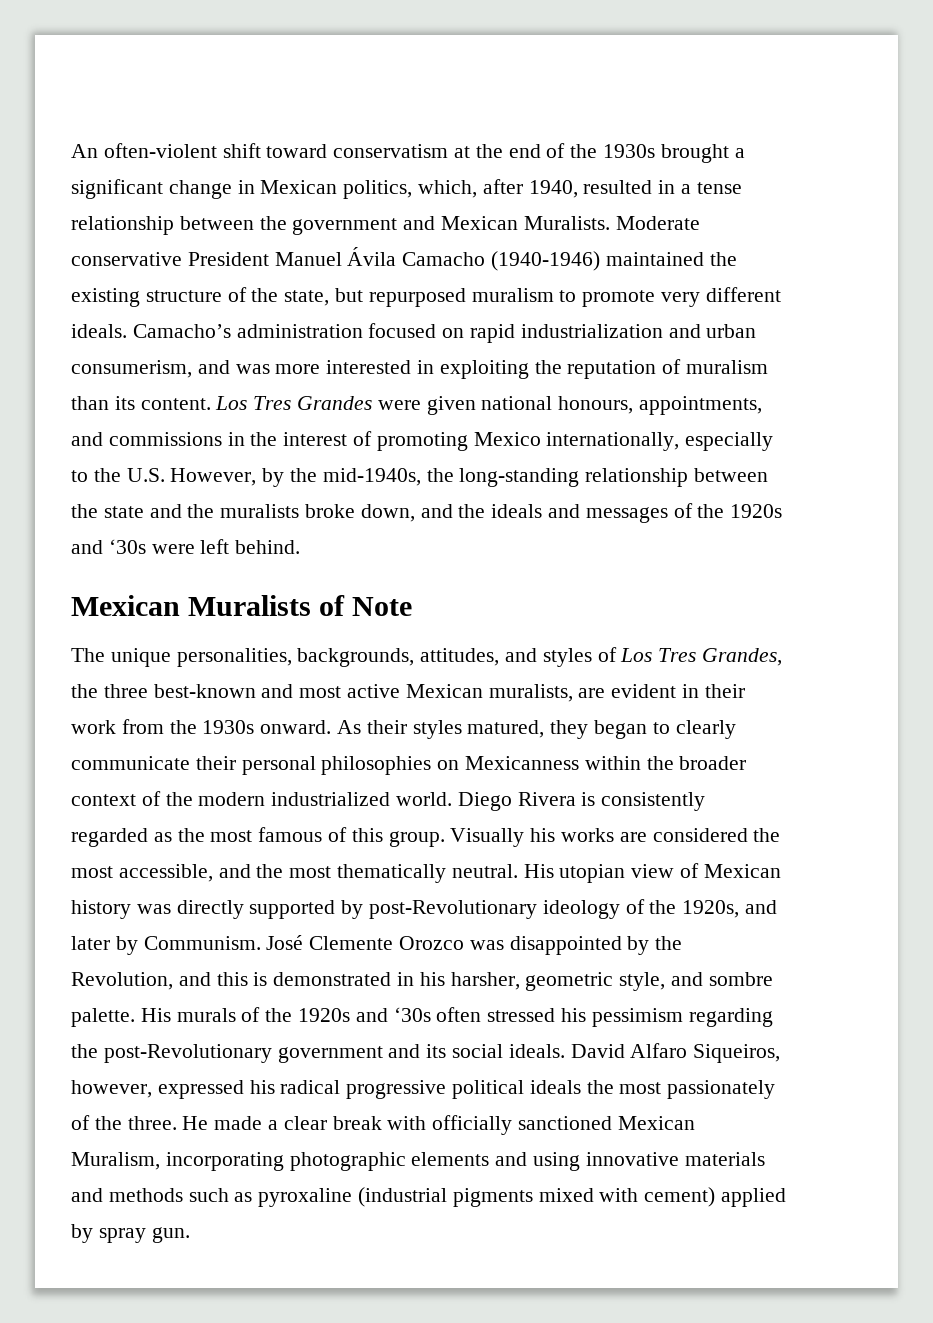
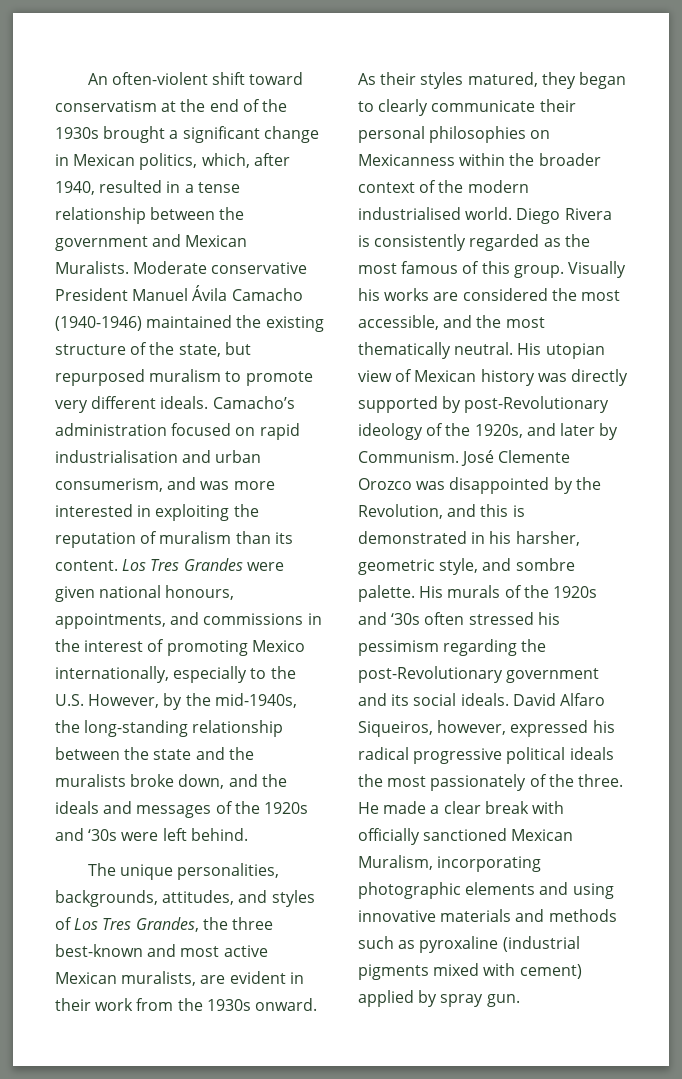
- Camacho’s administration focused on rapid industrialization and urban consumerism, and was more interested in exploiting the reputation of muralism than its content.
+ Camacho’s administration focused on rapid industrialisation and urban consumerism, and was more interested in exploiting the reputation of muralism than its content.
- Mexican Muralists of Note
- As their styles matured, they began to clearly communicate their personal philosophies on Mexicanness within the broader context of the modern industrialized world.
+ As their styles matured, they began to clearly communicate their personal philosophies on Mexicanness within the broader context of the modern industrialised world.

